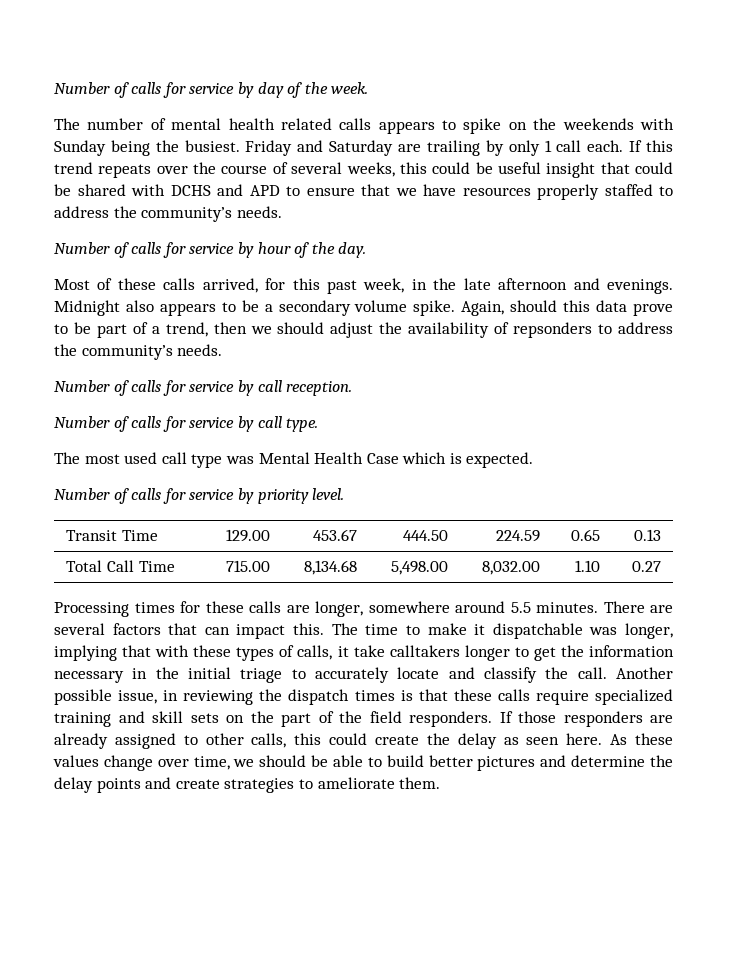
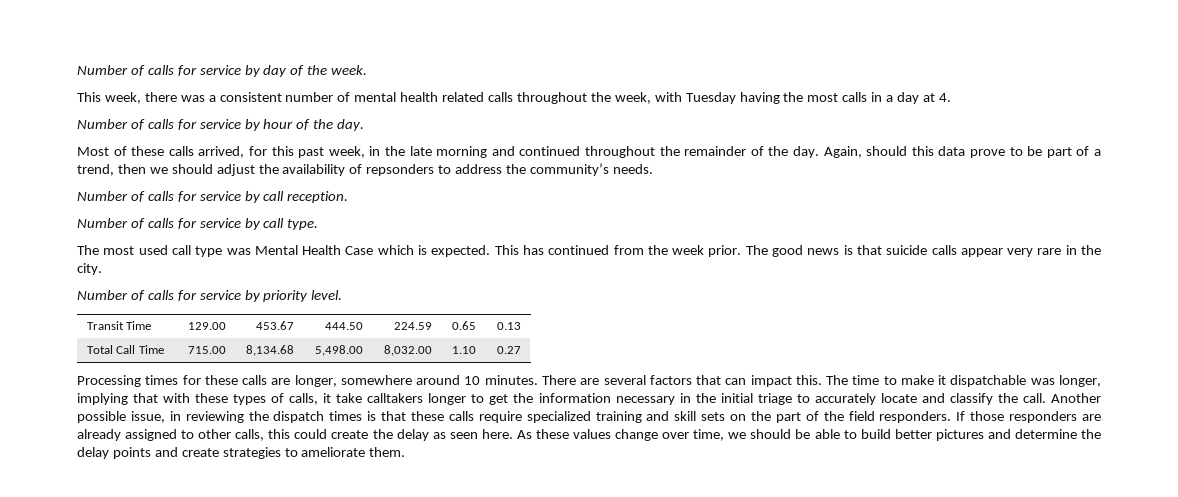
- The number of mental health related calls appears to spike on the weekends with Sunday being the busiest. Friday and Saturday are trailing by only 1 call each. If this trend repeats over the course of several weeks, this could be useful insight that could be shared with DCHS and APD to ensure that we have resources properly staffed to address the community’s needs.
+ This week, there was a consistent number of mental health related calls throughout the week, with Tuesday having the most calls in a day at 4.
- Most of these calls arrived, for this past week, in the late afternoon and evenings. Midnight also appears to be a secondary volume spike.
+ Most of these calls arrived, for this past week, in the late morning and continued throughout the remainder of the day.
+ This has continued from the week prior. The good news is that suicide calls appear very rare in the city.
- Processing times for these calls are longer, somewhere around 5.5 minutes.
+ Processing times for these calls are longer, somewhere around 10 minutes.

